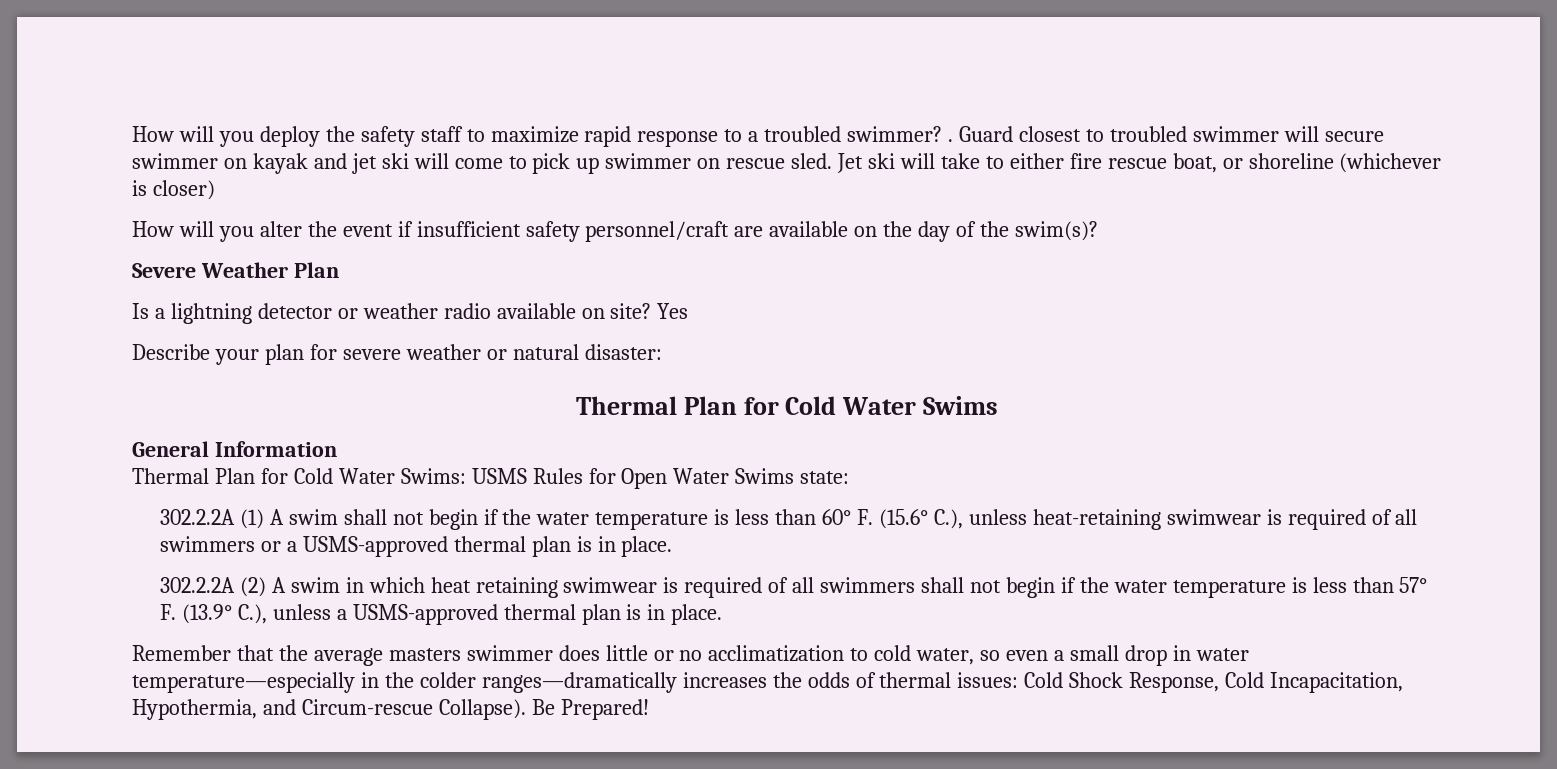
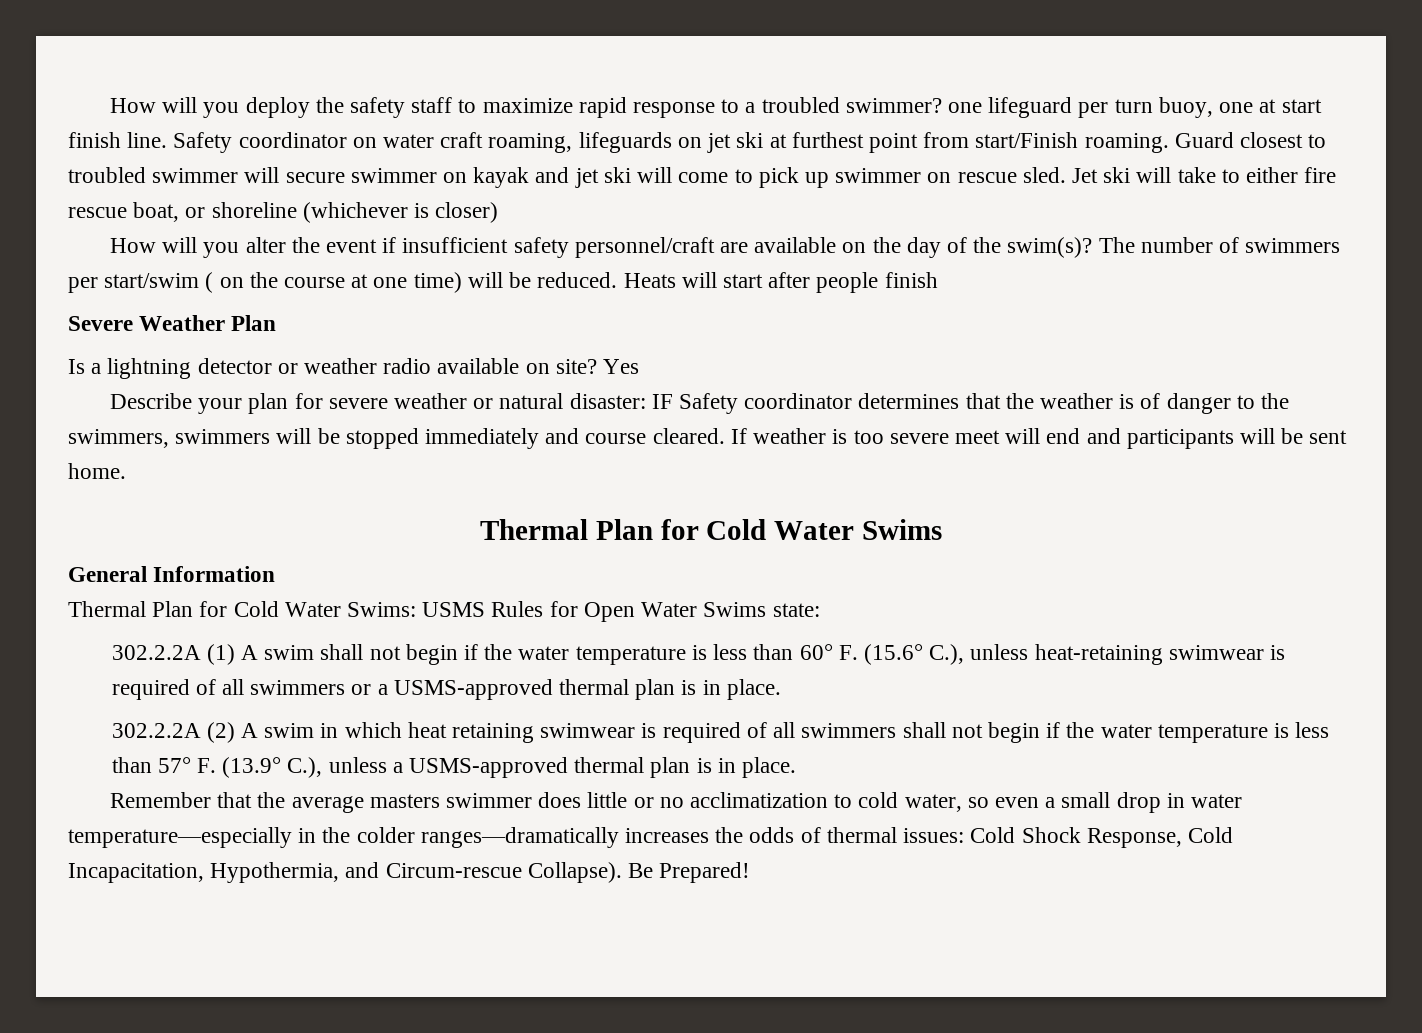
- How will you deploy the safety staff to maximize rapid response to a troubled swimmer? .
+ How will you deploy the safety staff to maximize rapid response to a troubled swimmer? one lifeguard per turn buoy, one at start finish line. Safety coordinator on water craft roaming, lifeguards on jet ski at furthest point from start/Finish roaming.
+ The number of swimmers per start/swim ( on the course at one time) will be reduced. Heats will start after people finish
- Describe your plan for severe weather or natural disaster:
+ Describe your plan for severe weather or natural disaster: IF Safety coordinator determines that the weather is of danger to the swimmers, swimmers will be stopped immediately and course cleared. If weather is too severe meet will end and participants will be sent home.

